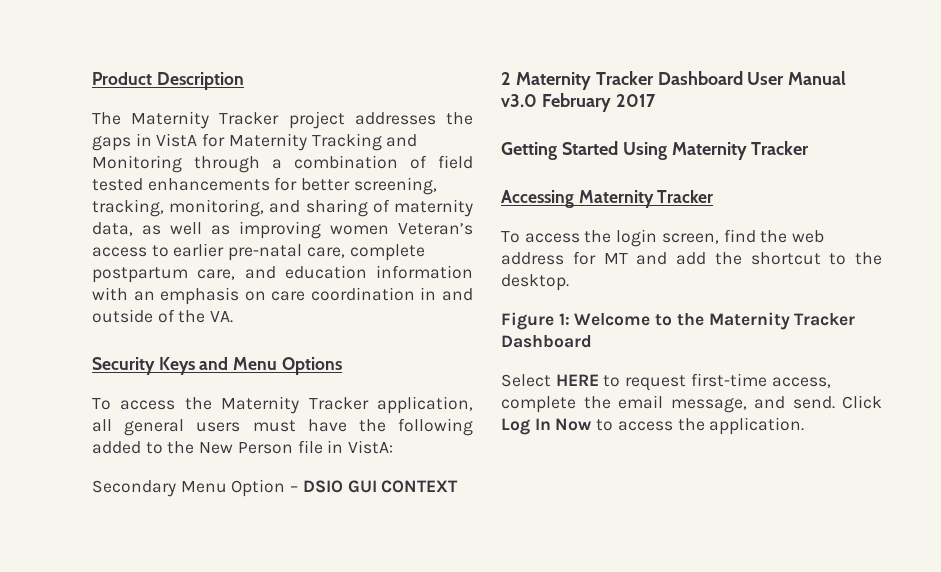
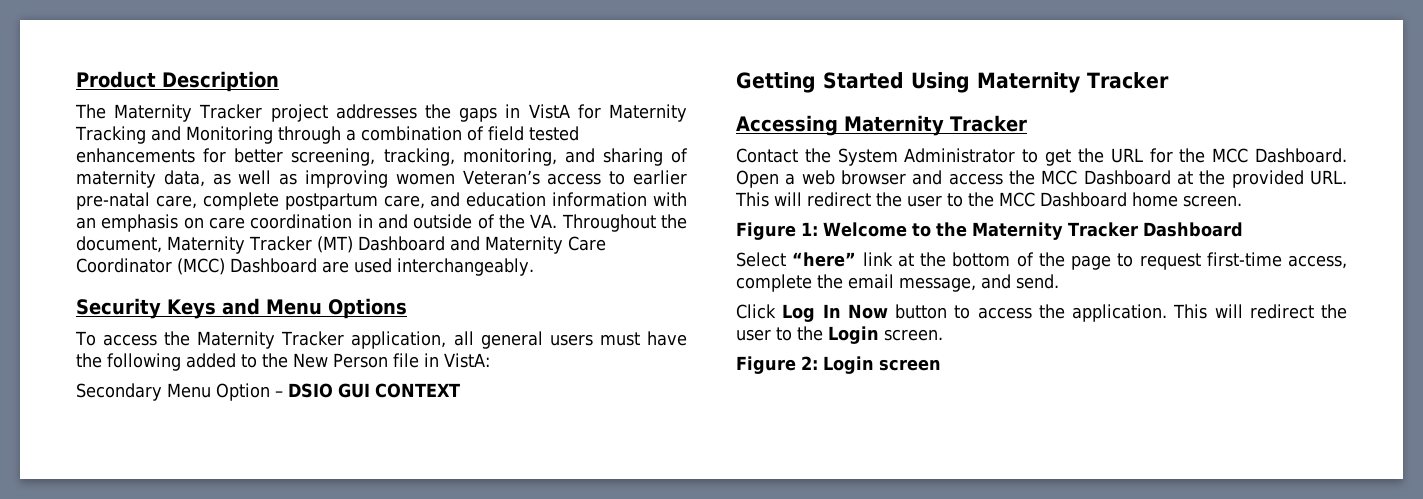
- The Maternity Tracker project addresses the gaps in VistA for Maternity Tracking and Monitoring through a combination of field tested enhancements for better screening, tracking, monitoring, and sharing of maternity data, as well as improving women Veteran’s access to earlier pre-natal care, complete postpartum care, and education information with an emphasis on care coordination in and outside of the VA.
+ The Maternity Tracker project addresses the gaps in VistA for Maternity Tracking and Monitoring through a combination of field tested enhancements for better screening, tracking, monitoring, and sharing of maternity data, as well as improving women Veteran’s access to earlier pre-natal care, complete postpartum care, and education information with an emphasis on care coordination in and outside of the VA. Throughout the document, Maternity Tracker (MT) Dashboard and Maternity Care Coordinator (MCC) Dashboard are used interchangeably.
- 2 Maternity Tracker Dashboard User Manual v3.0 February 2017
- To access the login screen, find the web address for MT and add the shortcut to the desktop.
+ Contact the System Administrator to get the URL for the MCC Dashboard. Open a web browser and access the MCC Dashboard at the provided URL. This will redirect the user to the MCC Dashboard home screen.
- Select HERE to request first-time access, complete the email message, and send. Click Log In Now to access the application.
+ Select “here” link at the bottom of the page to request first-time access, complete the email message, and send.
+ Click Log In Now button to access the application.
+ This will redirect the user to the Login screen.
+ Figure 2: Login screen

